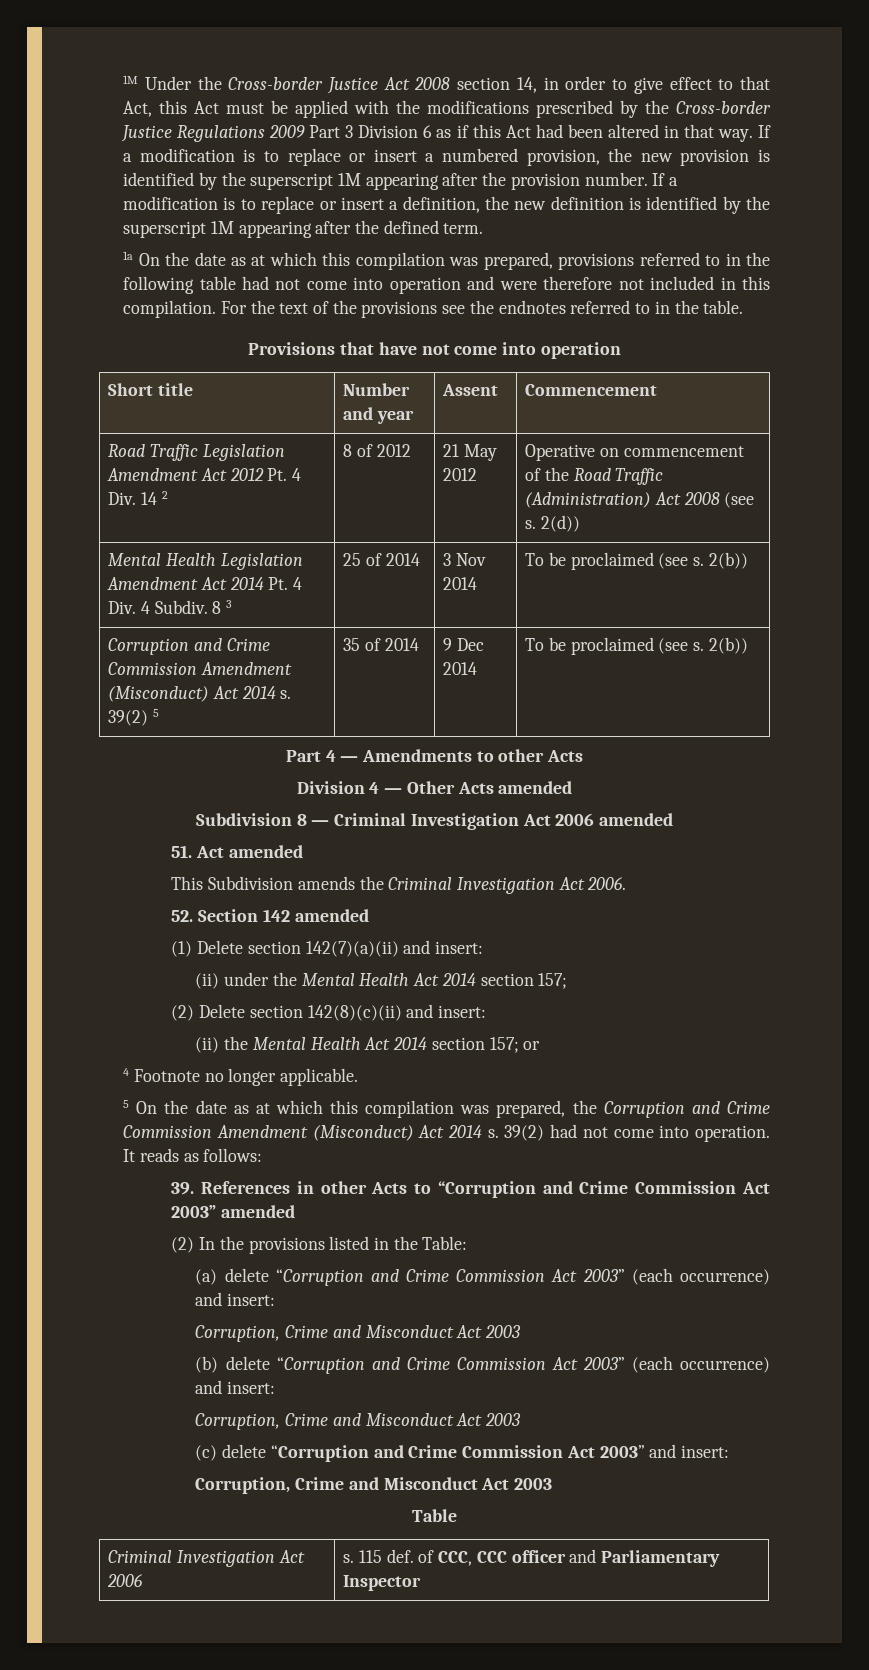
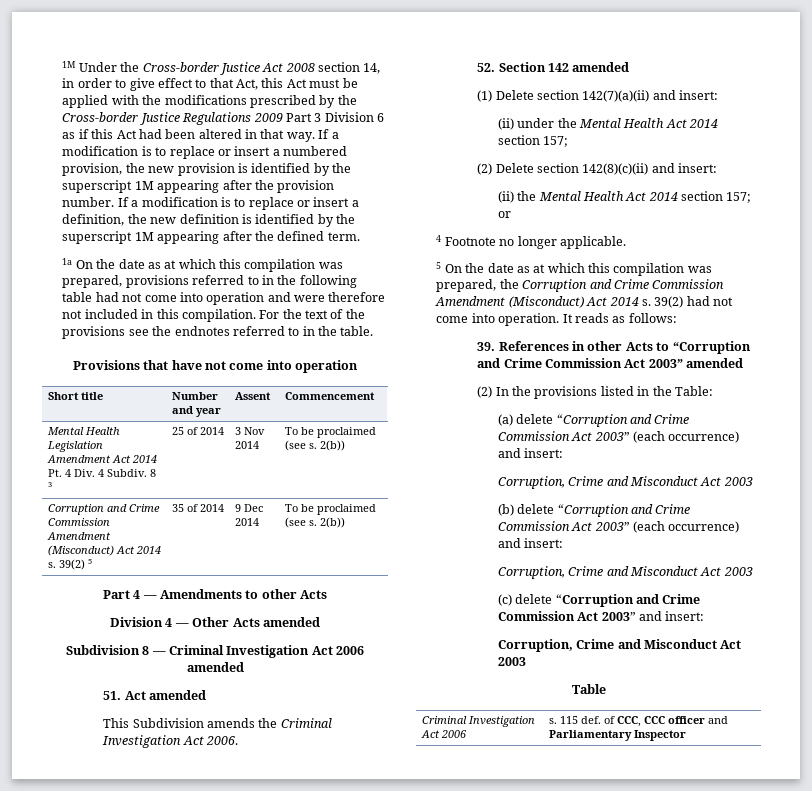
- Road Traffic Legislation Amendment Act 2012 Pt. 4 Div. 14 2 | 8 of 2012 | 21 May 2012 | Operative on commencement of the Road Traffic (Administration) Act 2008 (see s. 2(d))

